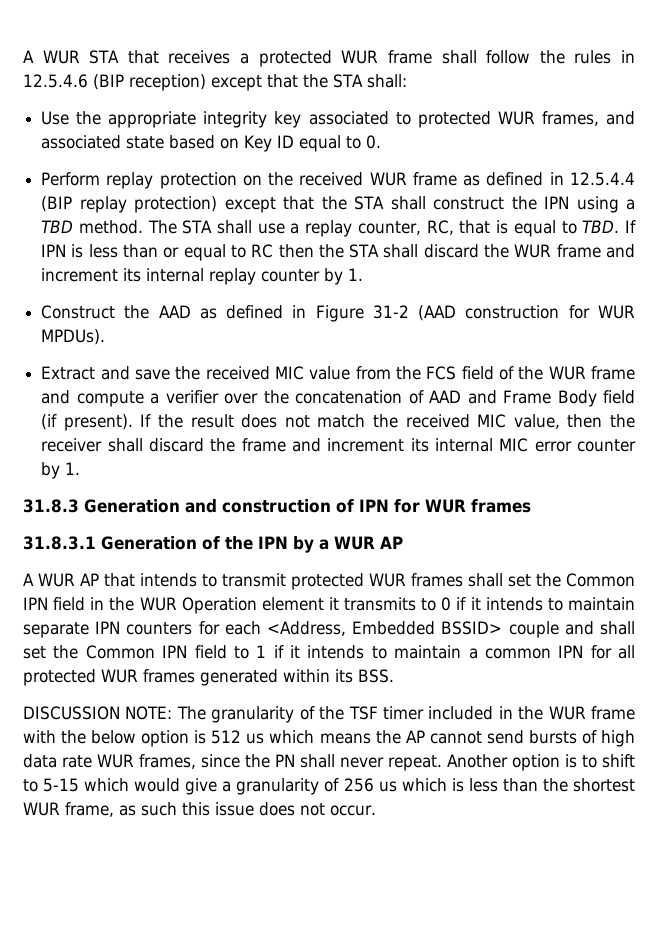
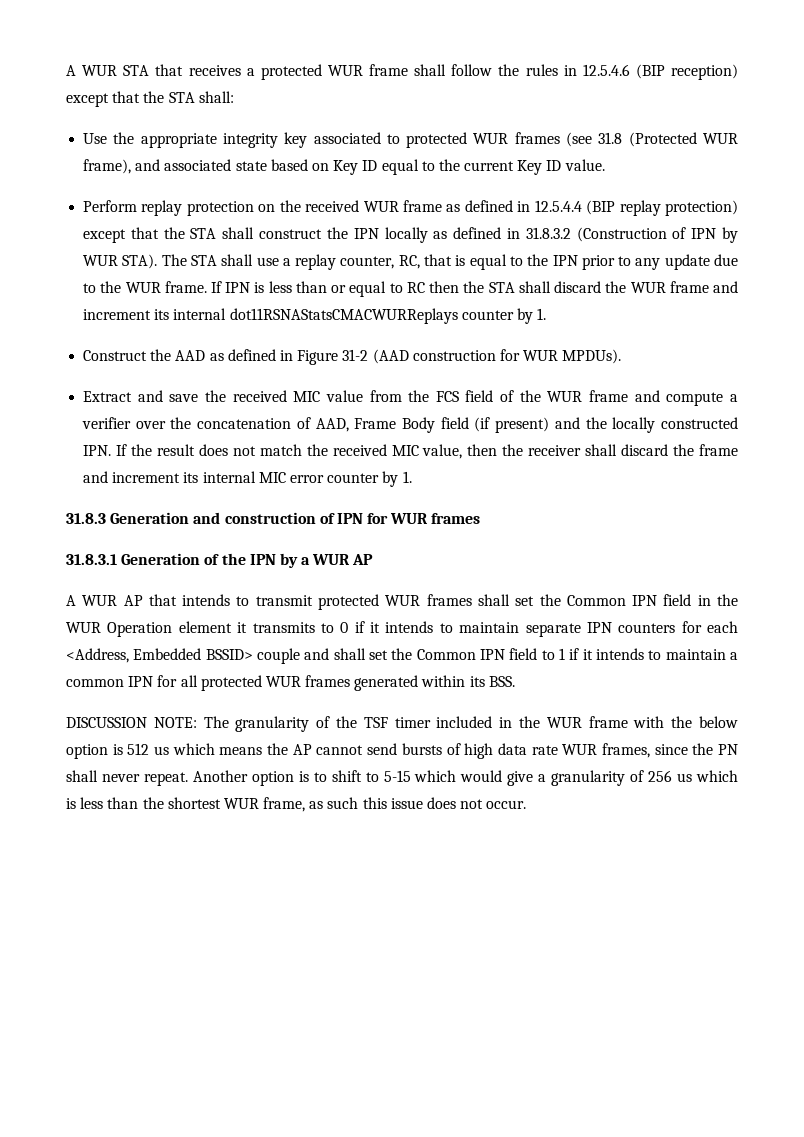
- Use the appropriate integrity key associated to protected WUR frames, and associated state based on Key ID equal to 0.
+ Use the appropriate integrity key associated to protected WUR frames (see 31.8 (Protected WUR frame), and associated state based on Key ID equal to the current Key ID value.
- Perform replay protection on the received WUR frame as defined in 12.5.4.4 (BIP replay protection) except that the STA shall construct the IPN using a TBD method.
+ Perform replay protection on the received WUR frame as defined in 12.5.4.4 (BIP replay protection) except that the STA shall construct the IPN locally as defined in 31.8.3.2 (Construction of IPN by WUR STA).
- The STA shall use a replay counter, RC, that is equal to TBD. If IPN is less than or equal to RC then the STA shall discard the WUR frame and increment its internal replay counter by 1.
+ The STA shall use a replay counter, RC, that is equal to the IPN prior to any update due to the WUR frame. If IPN is less than or equal to RC then the STA shall discard the WUR frame and increment its internal dot11RSNAStatsCMACWURReplays counter by 1.
- Extract and save the received MIC value from the FCS field of the WUR frame and compute a verifier over the concatenation of AAD and Frame Body field (if present). If the result does not match the received MIC value, then the receiver shall discard the frame and increment its internal MIC error counter by 1.
+ Extract and save the received MIC value from the FCS field of the WUR frame and compute a verifier over the concatenation of AAD, Frame Body field (if present) and the locally constructed IPN. If the result does not match the received MIC value, then the receiver shall discard the frame and increment its internal MIC error counter by 1.

